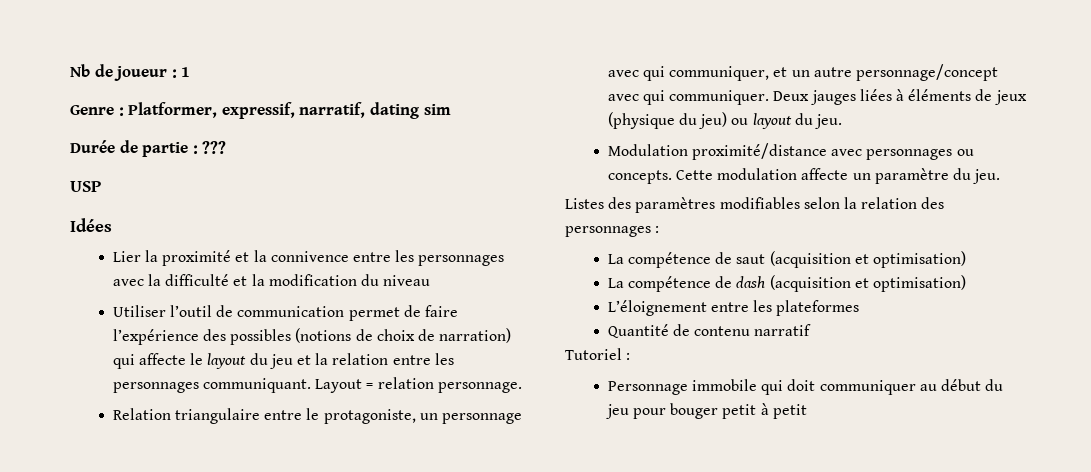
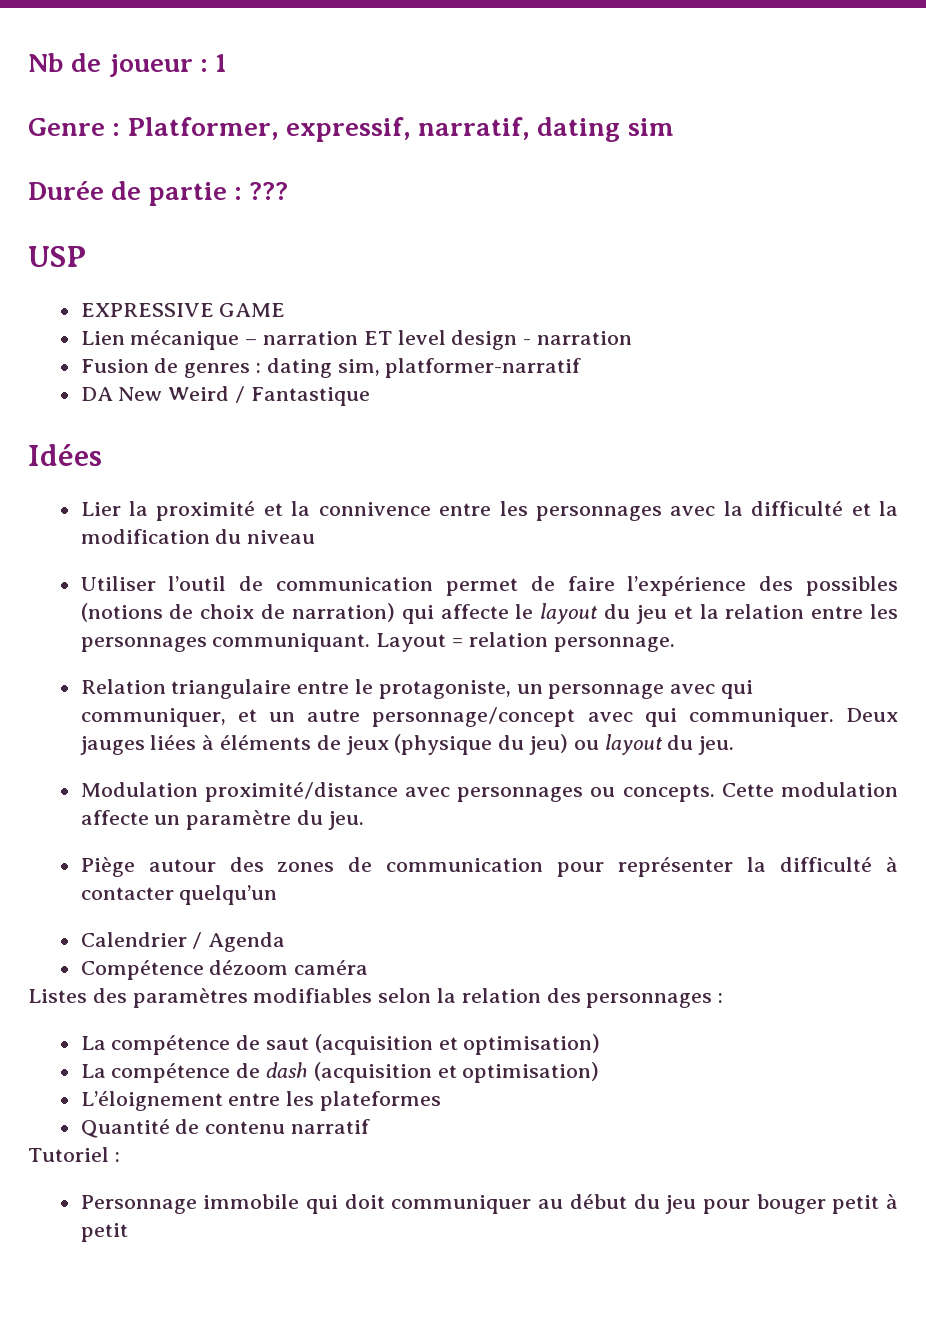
+ EXPRESSIVE GAME
+ Lien mécanique – narration ET level design - narration
+ Fusion de genres : dating sim, platformer-narratif
+ DA New Weird / Fantastique
+ Piège autour des zones de communication pour représenter la difficulté à contacter quelqu’un
+ Calendrier / Agenda
+ Compétence dézoom caméra

